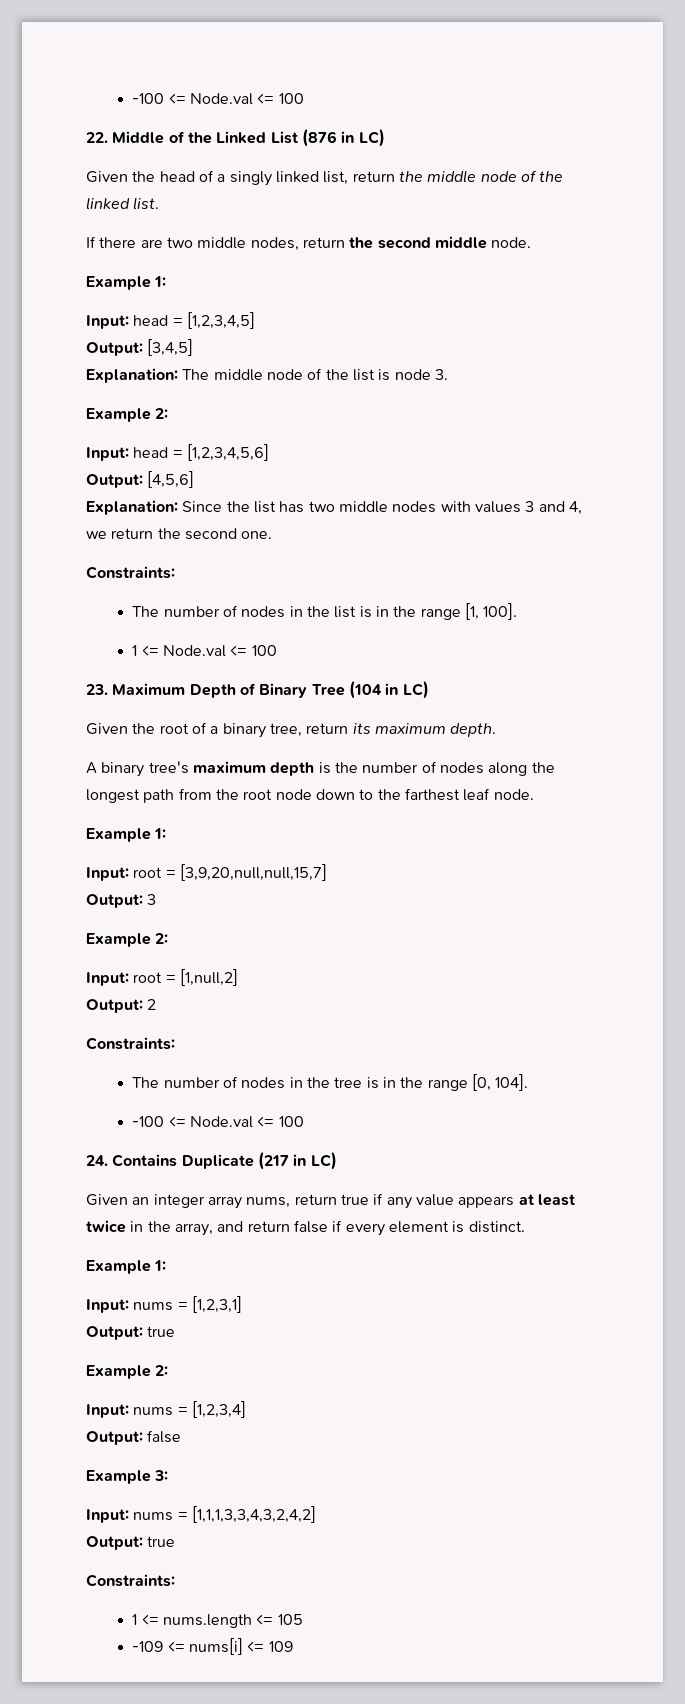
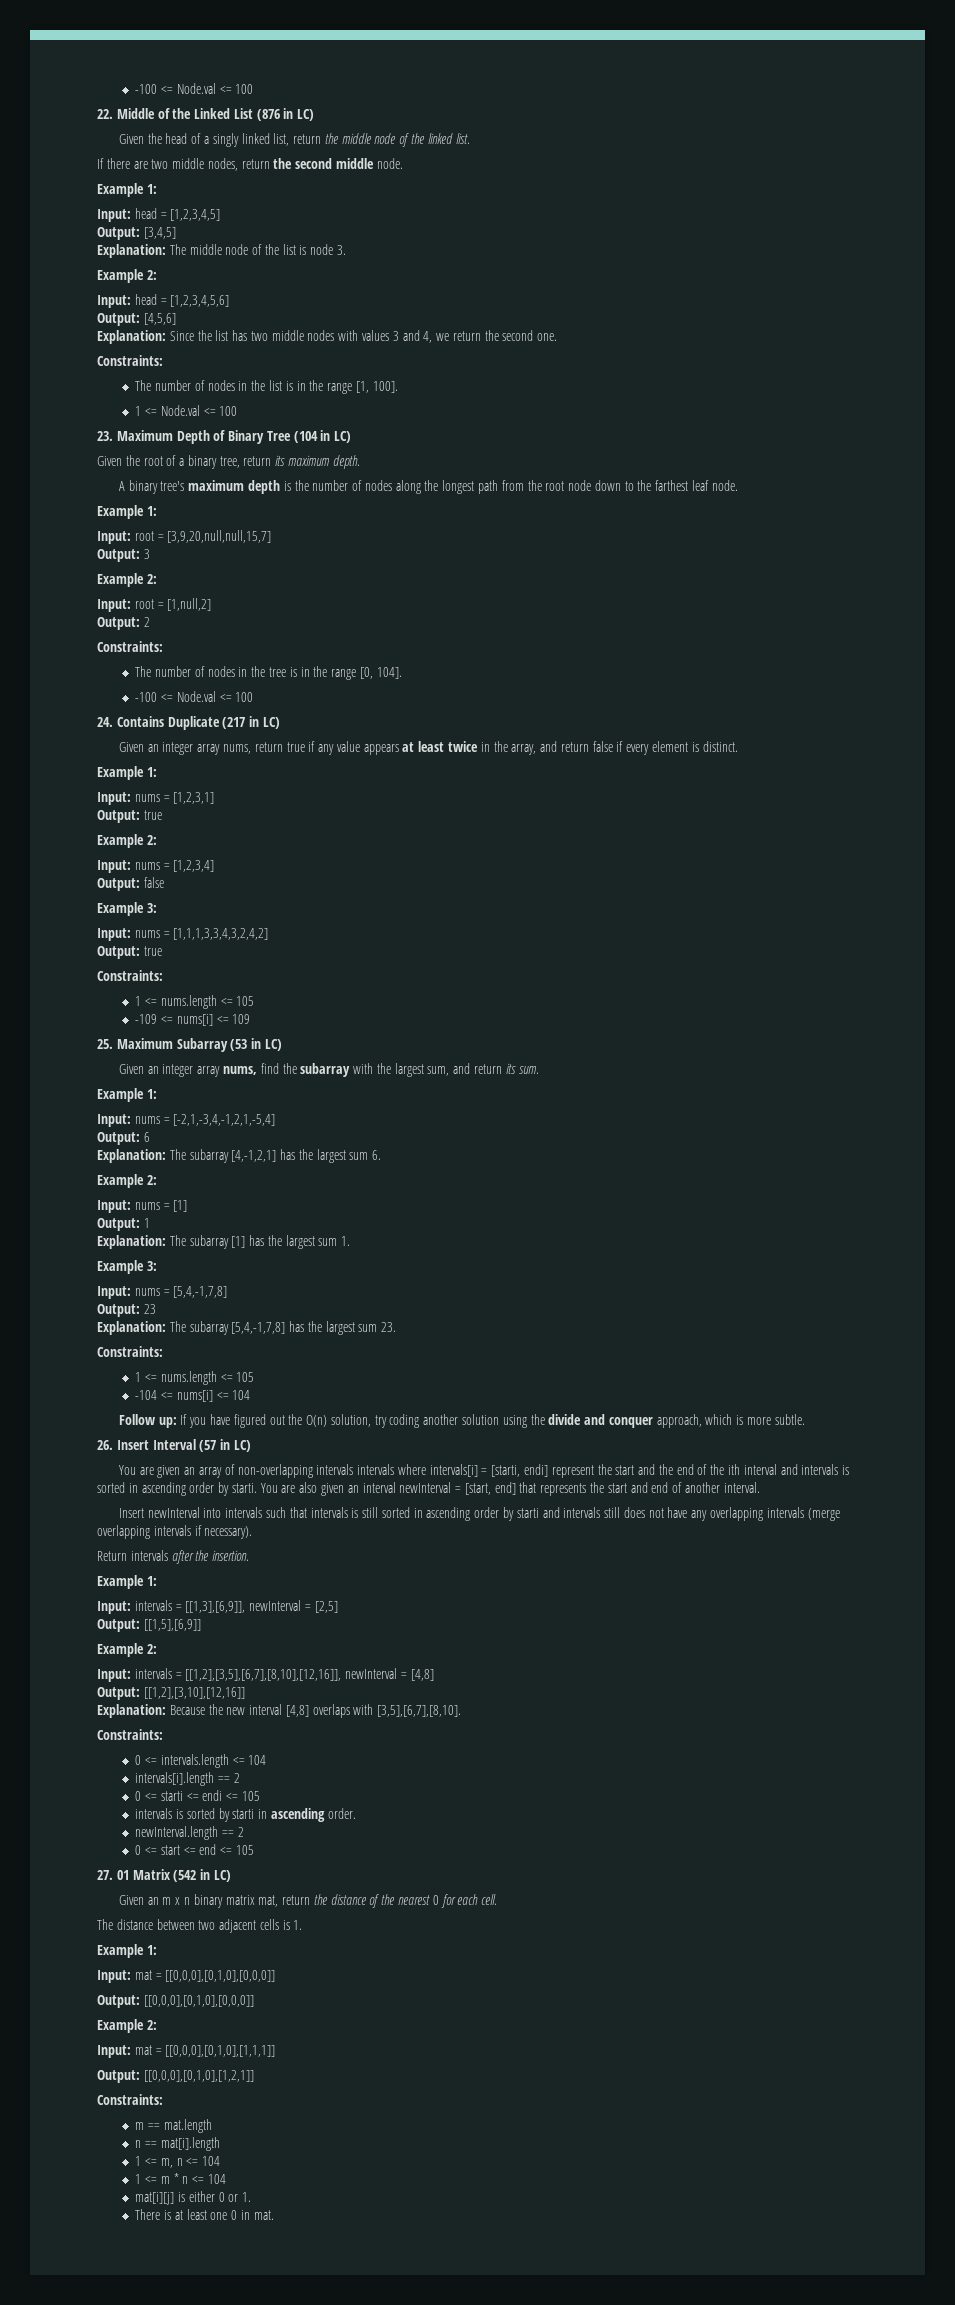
+ 25. Maximum Subarray (53 in LC)
+ Given an integer array nums, find the subarray with the largest sum, and return its sum.
+ Example 1:
+ Input: nums = [-2,1,-3,4,-1,2,1,-5,4]
+ Output: 6
+ Explanation: The subarray [4,-1,2,1] has the largest sum 6.
+ Example 2:
+ Input: nums = [1]
+ Output: 1
+ Explanation: The subarray [1] has the largest sum 1.
+ Example 3:
+ Input: nums = [5,4,-1,7,8]
+ Output: 23
+ Explanation: The subarray [5,4,-1,7,8] has the largest sum 23.
+ Constraints:
+ 1 <= nums.length <= 105
+ -104 <= nums[i] <= 104
+ Follow up: If you have figured out the O(n) solution, try coding another solution using the divide and conquer approach, which is more subtle.
+ 26. Insert Interval (57 in LC)
+ You are given an array of non-overlapping intervals intervals where intervals[i] = [starti, endi] represent the start and the end of the ith interval and intervals is sorted in ascending order by starti. You are also given an interval newInterval = [start, end] that represents the start and end of another interval.
+ Insert newInterval into intervals such that intervals is still sorted in ascending order by starti and intervals still does not have any overlapping intervals (merge overlapping intervals if necessary).
+ Return intervals after the insertion.
+ Example 1:
+ Input: intervals = [[1,3],[6,9]], newInterval = [2,5]
+ Output: [[1,5],[6,9]]
+ Example 2:
+ Input: intervals = [[1,2],[3,5],[6,7],[8,10],[12,16]], newInterval = [4,8]
+ Output: [[1,2],[3,10],[12,16]]
+ Explanation: Because the new interval [4,8] overlaps with [3,5],[6,7],[8,10].
+ Constraints:
+ 0 <= intervals.length <= 104
+ intervals[i].length == 2
+ 0 <= starti <= endi <= 105
+ intervals is sorted by starti in ascending order.
+ newInterval.length == 2
+ 0 <= start <= end <= 105
+ 27. 01 Matrix (542 in LC)
+ Given an m x n binary matrix mat, return the distance of the nearest 0 for each cell.
+ The distance between two adjacent cells is 1.
+ Example 1:
+ Input: mat = [[0,0,0],[0,1,0],[0,0,0]]
+ Output: [[0,0,0],[0,1,0],[0,0,0]]
+ Example 2:
+ Input: mat = [[0,0,0],[0,1,0],[1,1,1]]
+ Output: [[0,0,0],[0,1,0],[1,2,1]]
+ Constraints:
+ m == mat.length
+ n == mat[i].length
+ 1 <= m, n <= 104
+ 1 <= m * n <= 104
+ mat[i][j] is either 0 or 1.
+ There is at least one 0 in mat.

